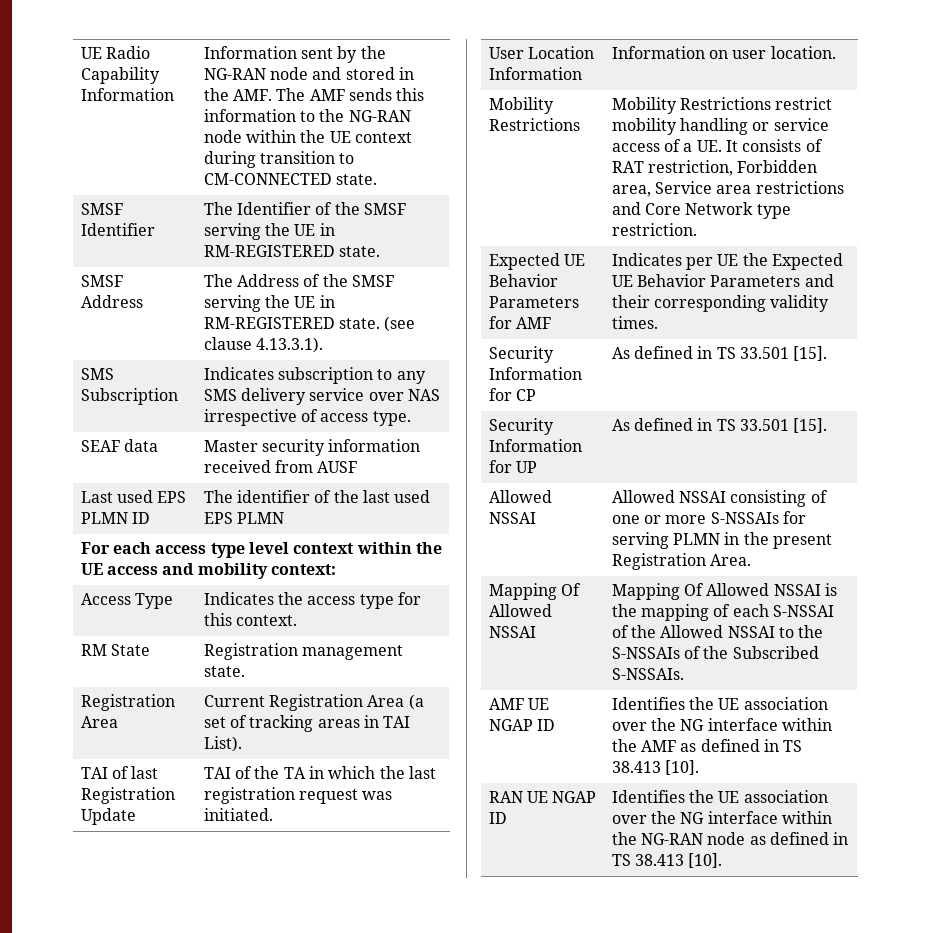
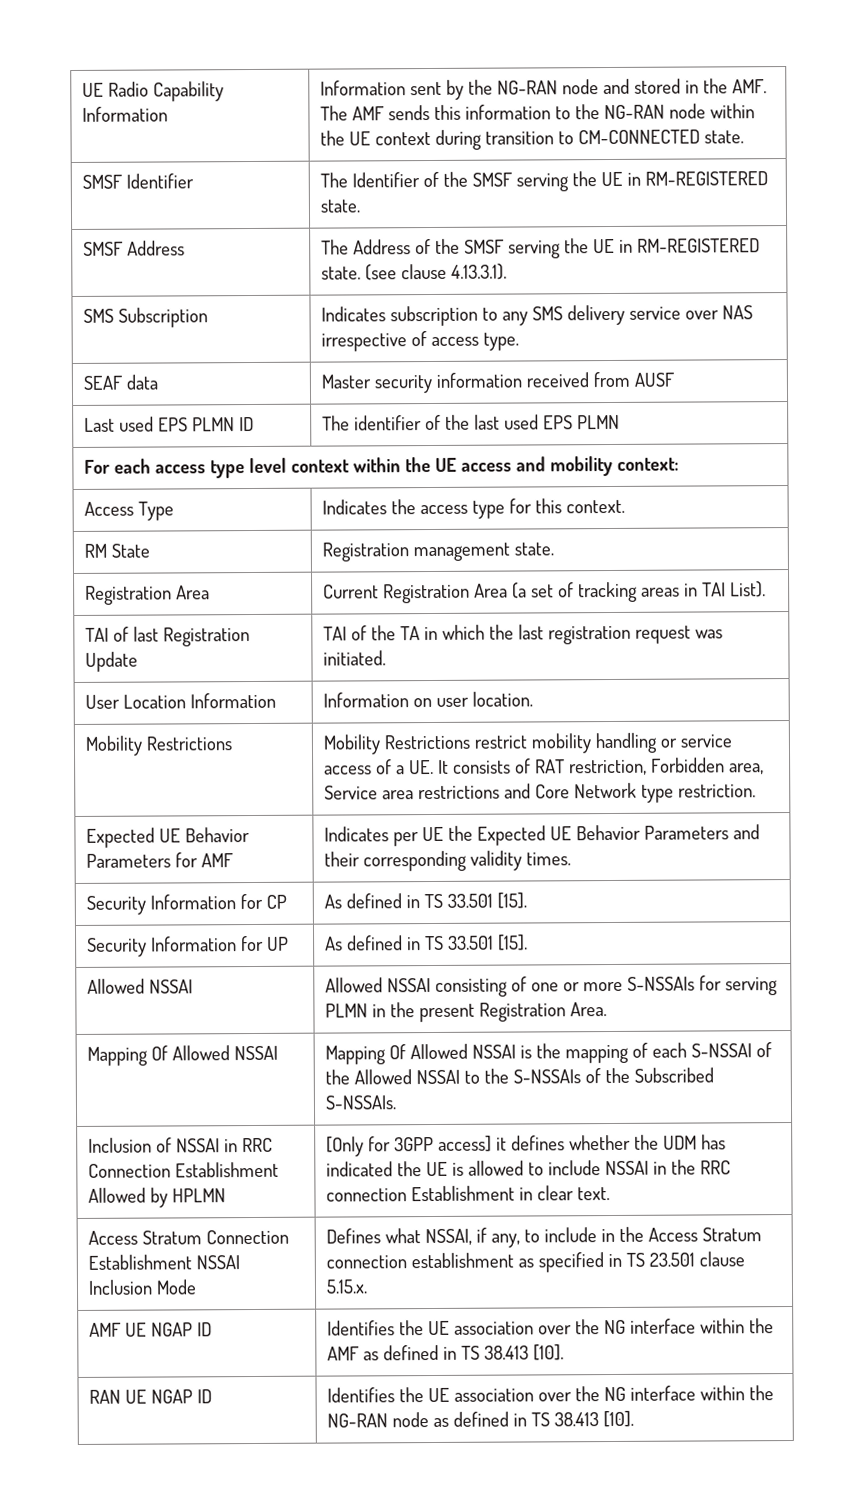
+ Inclusion of NSSAI in RRC Connection Establishment Allowed by HPLMN | [Only for 3GPP access] it defines whether the UDM has indicated the UE is allowed to include NSSAI in the RRC connection Establishment in clear text.
+ Access Stratum Connection Establishment NSSAI Inclusion Mode | Defines what NSSAI, if any, to include in the Access Stratum connection establishment as specified in TS 23.501 clause 5.15.x.

